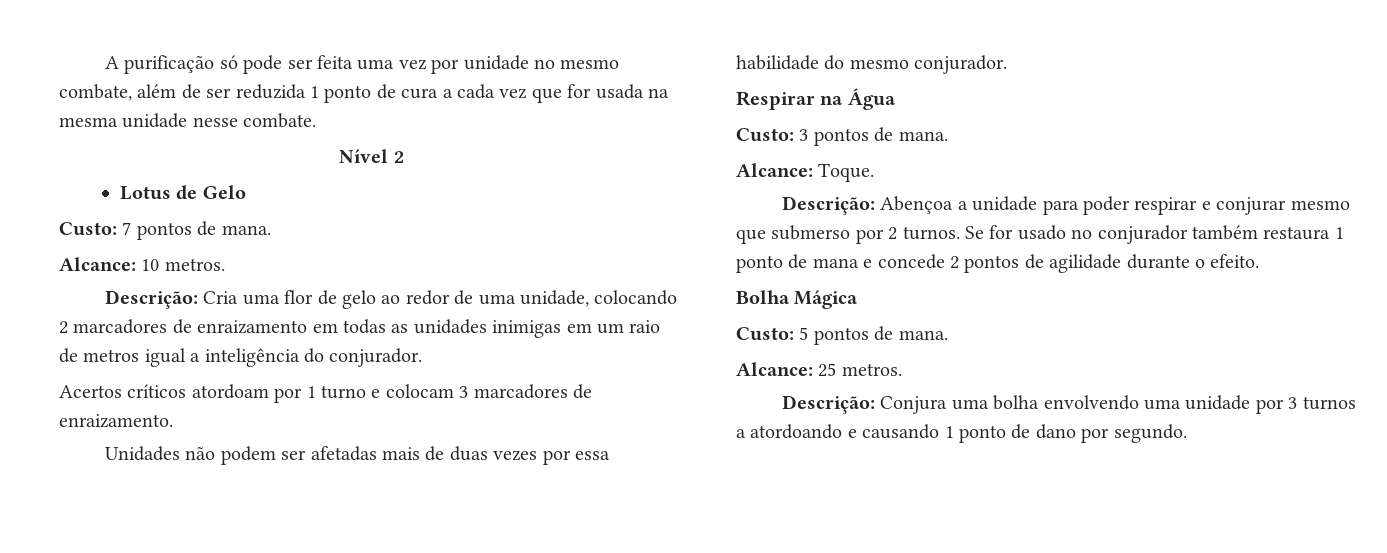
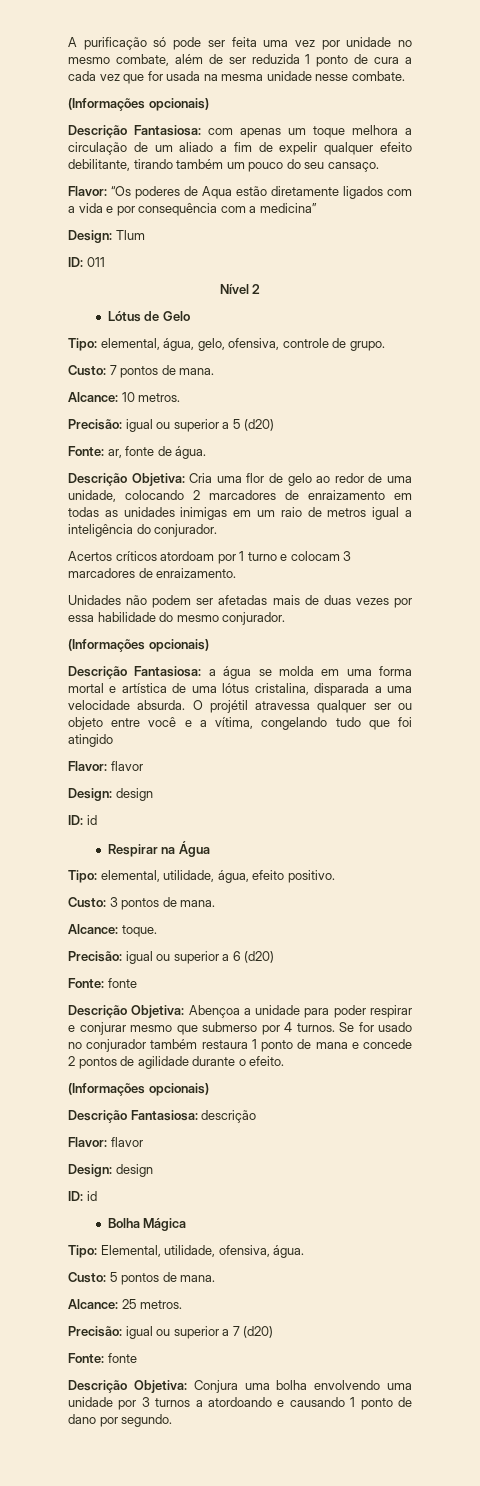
  A purificação só pode ser feita uma vez por unidade no mesmo combate, além de ser reduzida 1 ponto de cura a cada vez que for usada na mesma unidade nesse combate.
+ (Informações opcionais)
+ Descrição Fantasiosa: com apenas um toque melhora a circulação de um aliado a fim de expelir qualquer efeito debilitante, tirando também um pouco do seu cansaço.
+ Flavor: “Os poderes de Aqua estão diretamente ligados com a vida e por consequência com a medicina”
+ Design: Tlum
+ ID: 011
- Lotus de Gelo
+ Lótus de Gelo
+ Tipo: elemental, água, gelo, ofensiva, controle de grupo.
- Descrição: Cria uma flor de gelo ao redor de uma unidade, colocando 2 marcadores de enraizamento em todas as unidades inimigas em um raio de metros igual a inteligência do conjurador.
+ Precisão: igual ou superior a 5 (d20)
+ Fonte: ar, fonte de água.
+ Descrição Objetiva: Cria uma flor de gelo ao redor de uma unidade, colocando 2 marcadores de enraizamento em todas as unidades inimigas em um raio de metros igual a inteligência do conjurador.
  Unidades não podem ser afetadas mais de duas vezes por essa habilidade do mesmo conjurador.
+ (Informações opcionais)
+ Descrição Fantasiosa: a água se molda em uma forma mortal e artística de uma lótus cristalina, disparada a uma velocidade absurda. O projétil atravessa qualquer ser ou objeto entre você e a vítima, congelando tudo que foi atingido
+ Flavor: flavor
+ Design: design
+ ID: id
  Respirar na Água
+ Tipo: elemental, utilidade, água, efeito positivo.
- Alcance: Toque.
- Descrição: Abençoa a unidade para poder respirar e conjurar mesmo que submerso por 2 turnos.
+ Alcance: toque.
+ Precisão: igual ou superior a 6 (d20)
+ Fonte: fonte
+ Descrição Objetiva: Abençoa a unidade para poder respirar e conjurar mesmo que submerso por 4 turnos.
  Se for usado no conjurador também restaura 1 ponto de mana e concede 2 pontos de agilidade durante o efeito.
+ (Informações opcionais)
+ Descrição Fantasiosa: descrição
+ Flavor: flavor
+ Design: design
+ ID: id
  Bolha Mágica
+ Tipo: Elemental, utilidade, ofensiva, água.
- Descrição: Conjura uma bolha envolvendo uma unidade por 3 turnos a atordoando e causando 1 ponto de dano por segundo.
+ Precisão: igual ou superior a 7 (d20)
+ Fonte: fonte
+ Descrição Objetiva: Conjura uma bolha envolvendo uma unidade por 3 turnos a atordoando e causando 1 ponto de dano por segundo.

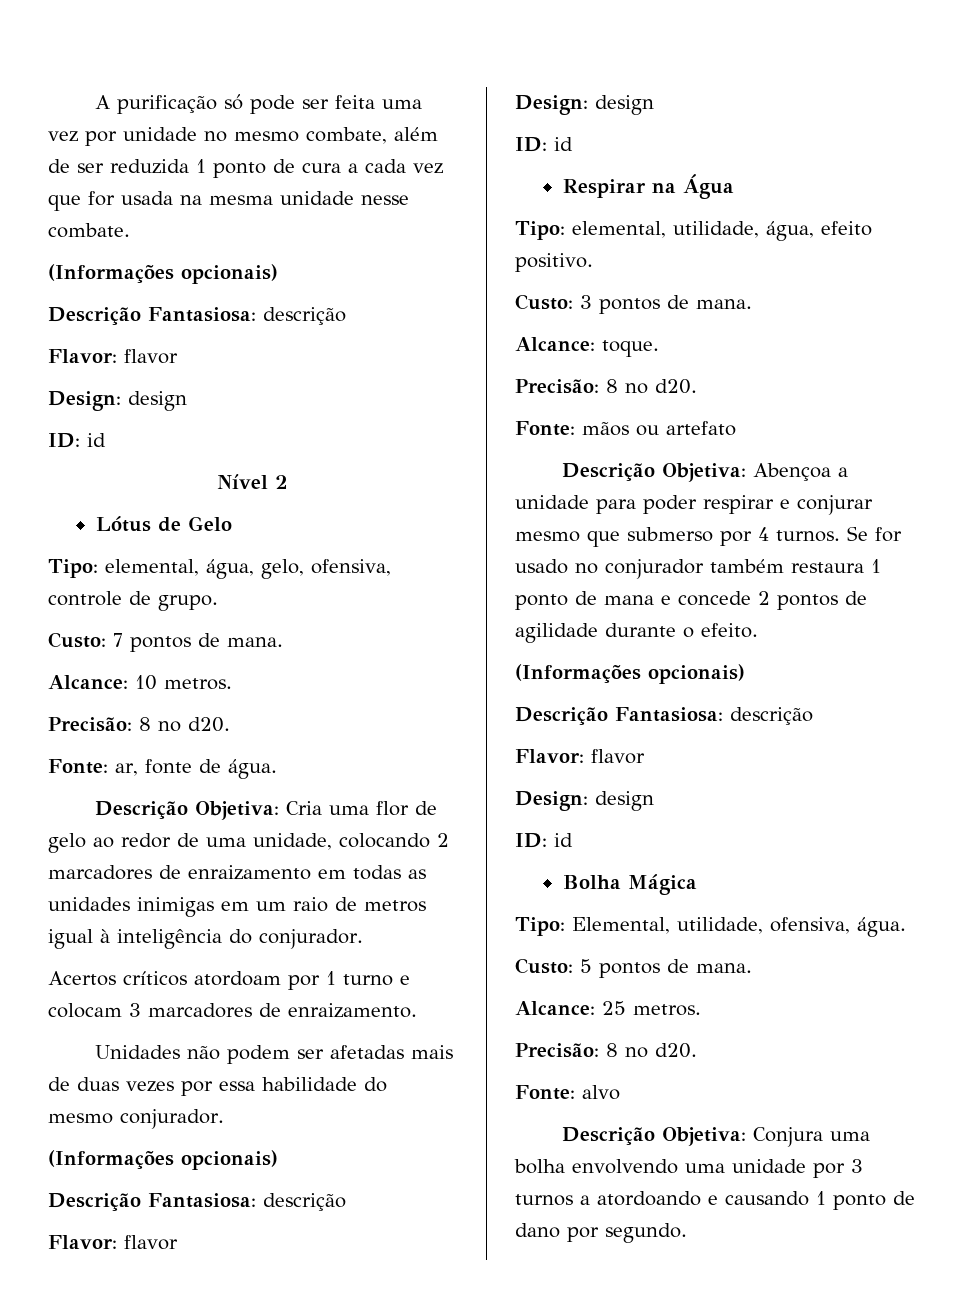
  A purificação só pode ser feita uma vez por unidade no mesmo combate, além de ser reduzida 1 ponto de cura a cada vez que for usada na mesma unidade nesse combate.
  (Informações opcionais)
- Descrição Fantasiosa: com apenas um toque melhora a circulação de um aliado a fim de expelir qualquer efeito debilitante, tirando também um pouco do seu cansaço.
- Flavor: “Os poderes de Aqua estão diretamente ligados com a vida e por consequência com a medicina”
- Design: Tlum
- ID: 011
+ Descrição Fantasiosa: descrição
+ Flavor: flavor
+ Design: design
+ ID: id
  Alcance: 10 metros.
- Precisão: igual ou superior a 5 (d20)
+ Precisão: 8 no d20.
- Descrição Objetiva: Cria uma flor de gelo ao redor de uma unidade, colocando 2 marcadores de enraizamento em todas as unidades inimigas em um raio de metros igual a inteligência do conjurador.
+ Descrição Objetiva: Cria uma flor de gelo ao redor de uma unidade, colocando 2 marcadores de enraizamento em todas as unidades inimigas em um raio de metros igual à inteligência do conjurador.
  Unidades não podem ser afetadas mais de duas vezes por essa habilidade do mesmo conjurador.
  (Informações opcionais)
- Descrição Fantasiosa: a água se molda em uma forma mortal e artística de uma lótus cristalina, disparada a uma velocidade absurda. O projétil atravessa qualquer ser ou objeto entre você e a vítima, congelando tudo que foi atingido
+ Descrição Fantasiosa: descrição
  Alcance: toque.
- Precisão: igual ou superior a 6 (d20)
- Fonte: fonte
+ Precisão: 8 no d20.
+ Fonte: mãos ou artefato
  Alcance: 25 metros.
- Precisão: igual ou superior a 7 (d20)
- Fonte: fonte
+ Precisão: 8 no d20.
+ Fonte: alvo

